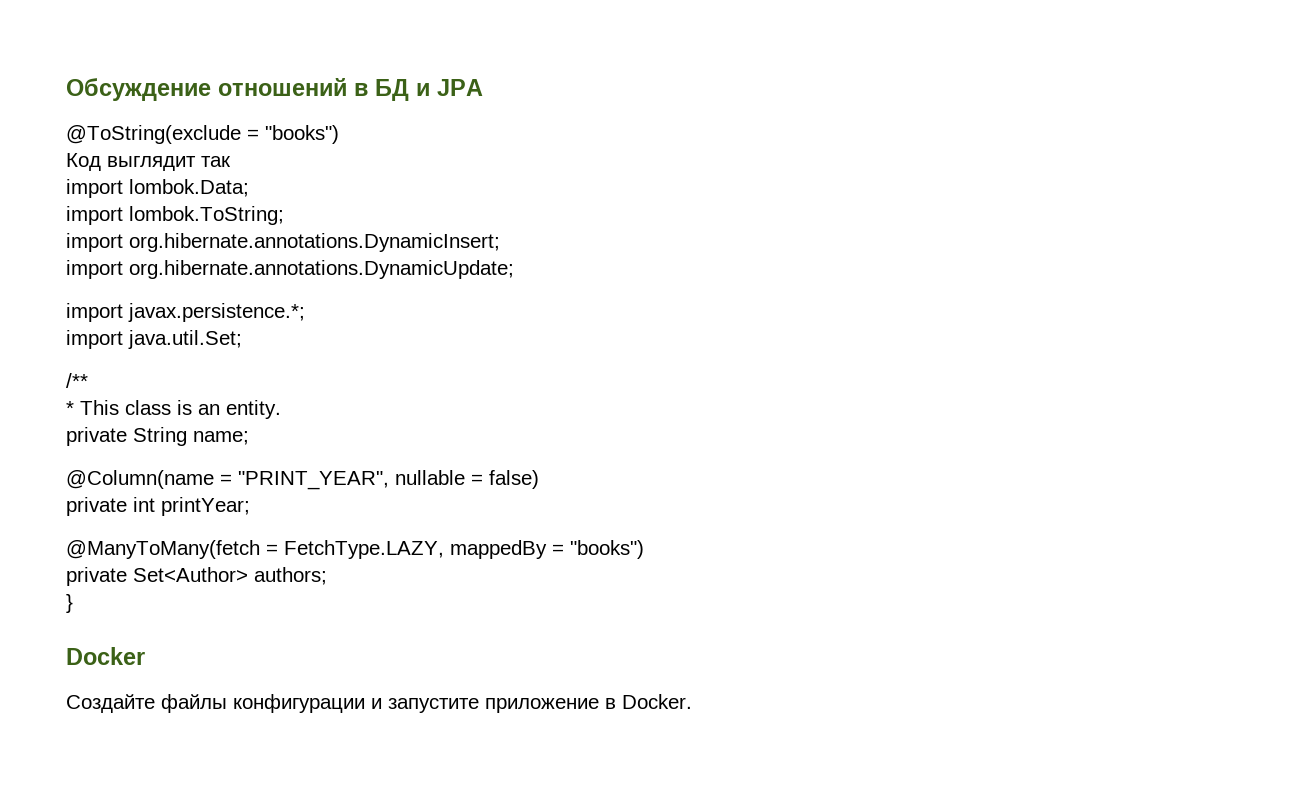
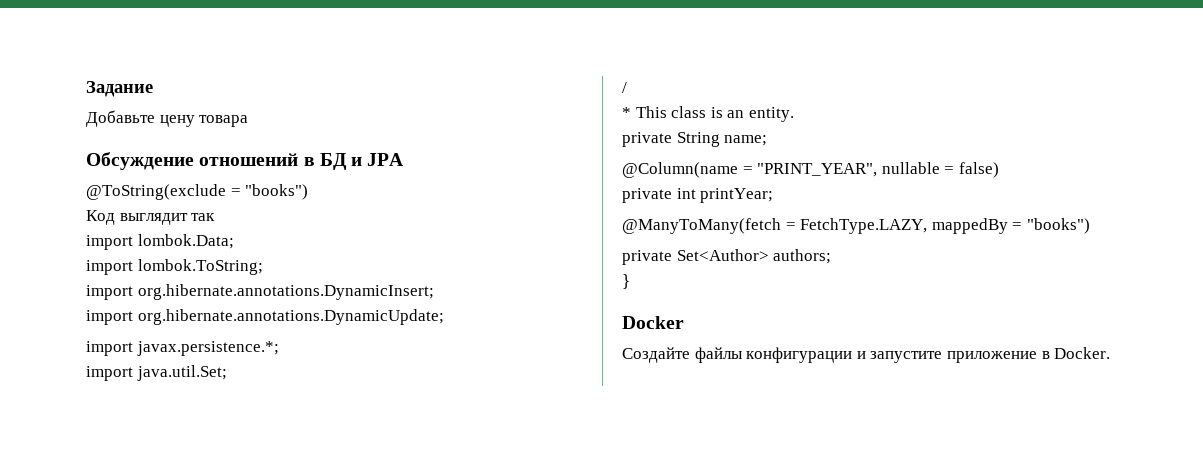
+ Задание
+ Добавьте цену товара
- /**
+ /

